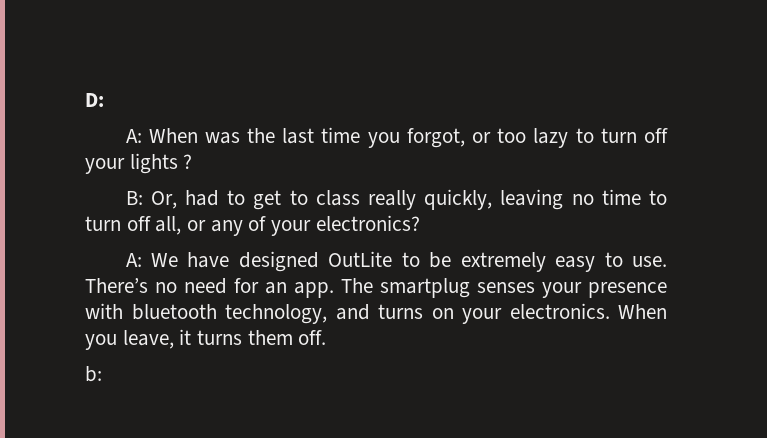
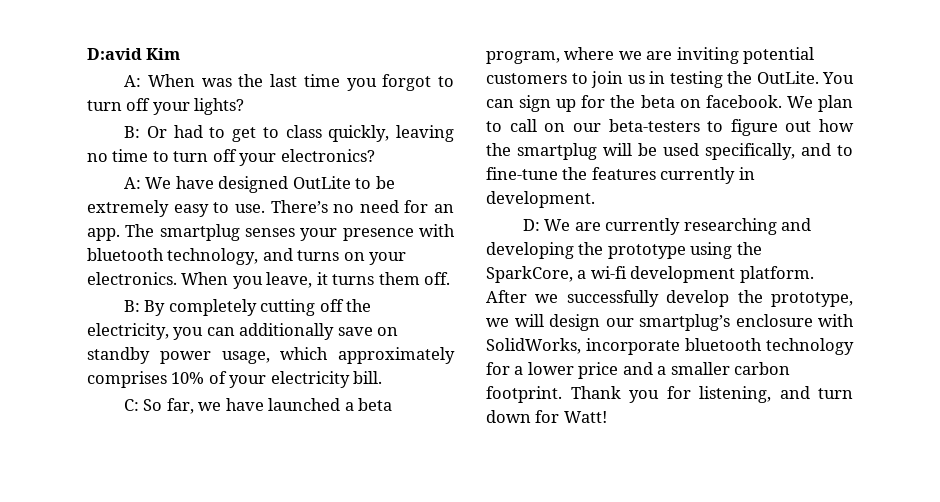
- D:
+ D:avid Kim
- A: When was the last time you forgot, or too lazy to turn off your lights ?
- B: Or, had to get to class really quickly, leaving no time to turn off all, or any of your electronics?
+ A: When was the last time you forgot to turn off your lights?
+ B: Or had to get to class quickly, leaving no time to turn off your electronics?
- b:
+ B: By completely cutting off the electricity, you can additionally save on standby power usage, which approximately comprises 10% of your electricity bill.
+ C: So far, we have launched a beta program, where we are inviting potential customers to join us in testing the OutLite. You can sign up for the beta on facebook. We plan to call on our beta-testers to figure out how the smartplug will be used specifically, and to fine-tune the features currently in development.
+ D: We are currently researching and developing the prototype using the SparkCore, a wi-fi development platform. After we successfully develop the prototype, we will design our smartplug’s enclosure with SolidWorks, incorporate bluetooth technology for a lower price and a smaller carbon footprint. Thank you for listening, and turn down for Watt!

